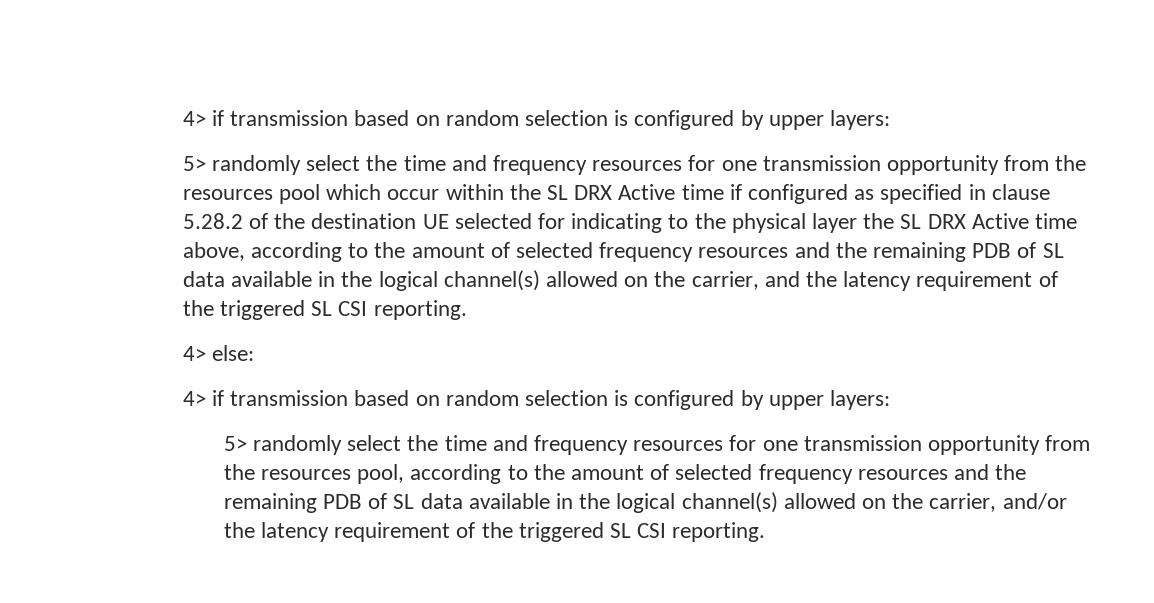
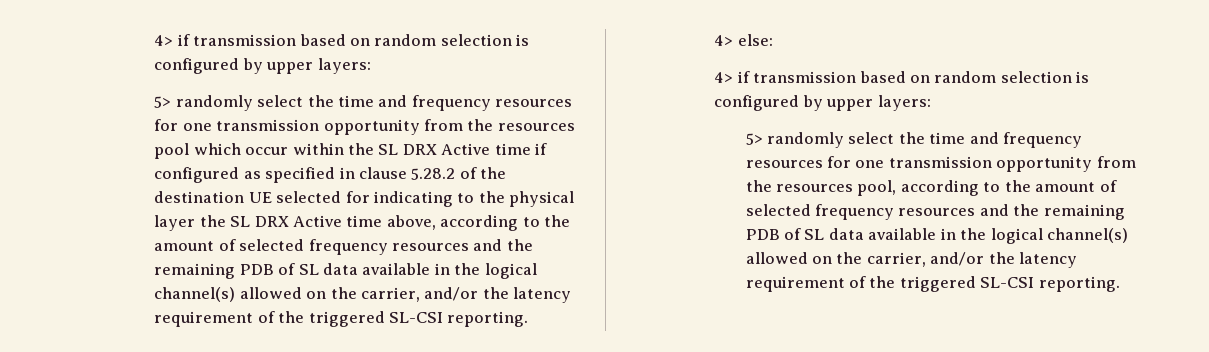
- 5> randomly select the time and frequency resources for one transmission opportunity from the resources pool which occur within the SL DRX Active time if configured as specified in clause 5.28.2 of the destination UE selected for indicating to the physical layer the SL DRX Active time above, according to the amount of selected frequency resources and the remaining PDB of SL data available in the logical channel(s) allowed on the carrier, and the latency requirement of the triggered SL CSI reporting.
+ 5> randomly select the time and frequency resources for one transmission opportunity from the resources pool which occur within the SL DRX Active time if configured as specified in clause 5.28.2 of the destination UE selected for indicating to the physical layer the SL DRX Active time above, according to the amount of selected frequency resources and the remaining PDB of SL data available in the logical channel(s) allowed on the carrier, and/or the latency requirement of the triggered SL-CSI reporting.
- 5> randomly select the time and frequency resources for one transmission opportunity from the resources pool, according to the amount of selected frequency resources and the remaining PDB of SL data available in the logical channel(s) allowed on the carrier, and/or the latency requirement of the triggered SL CSI reporting.
+ 5> randomly select the time and frequency resources for one transmission opportunity from the resources pool, according to the amount of selected frequency resources and the remaining PDB of SL data available in the logical channel(s) allowed on the carrier, and/or the latency requirement of the triggered SL-CSI reporting.

